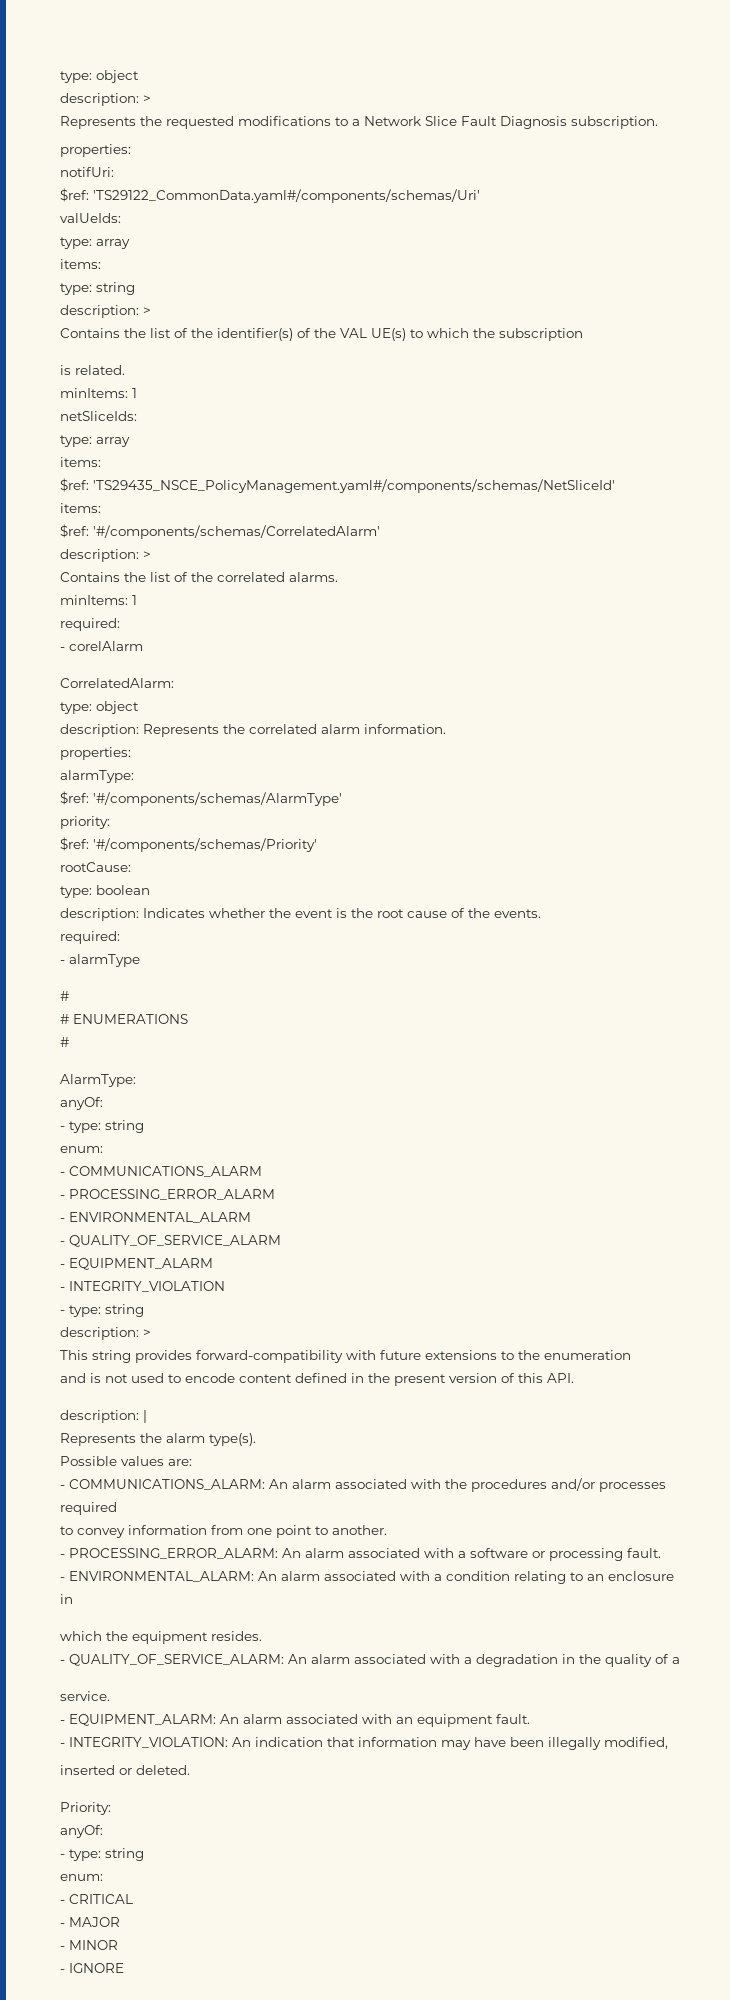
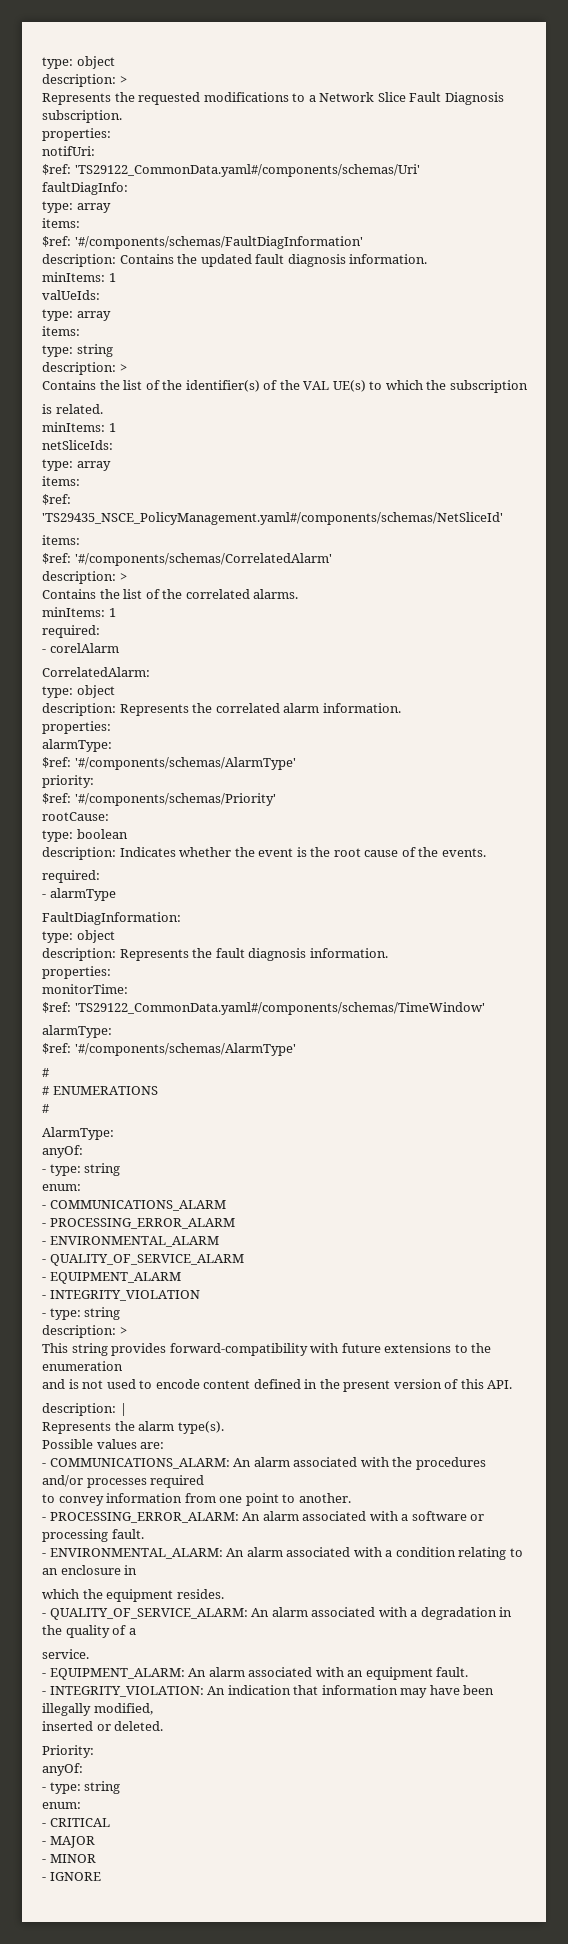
+ faultDiagInfo:
+ type: array
+ items:
+ $ref: '#/components/schemas/FaultDiagInformation'
+ description: Contains the updated fault diagnosis information.
+ minItems: 1
+ FaultDiagInformation:
+ type: object
+ description: Represents the fault diagnosis information.
+ properties:
+ monitorTime:
+ $ref: 'TS29122_CommonData.yaml#/components/schemas/TimeWindow'
+ alarmType:
+ $ref: '#/components/schemas/AlarmType'

